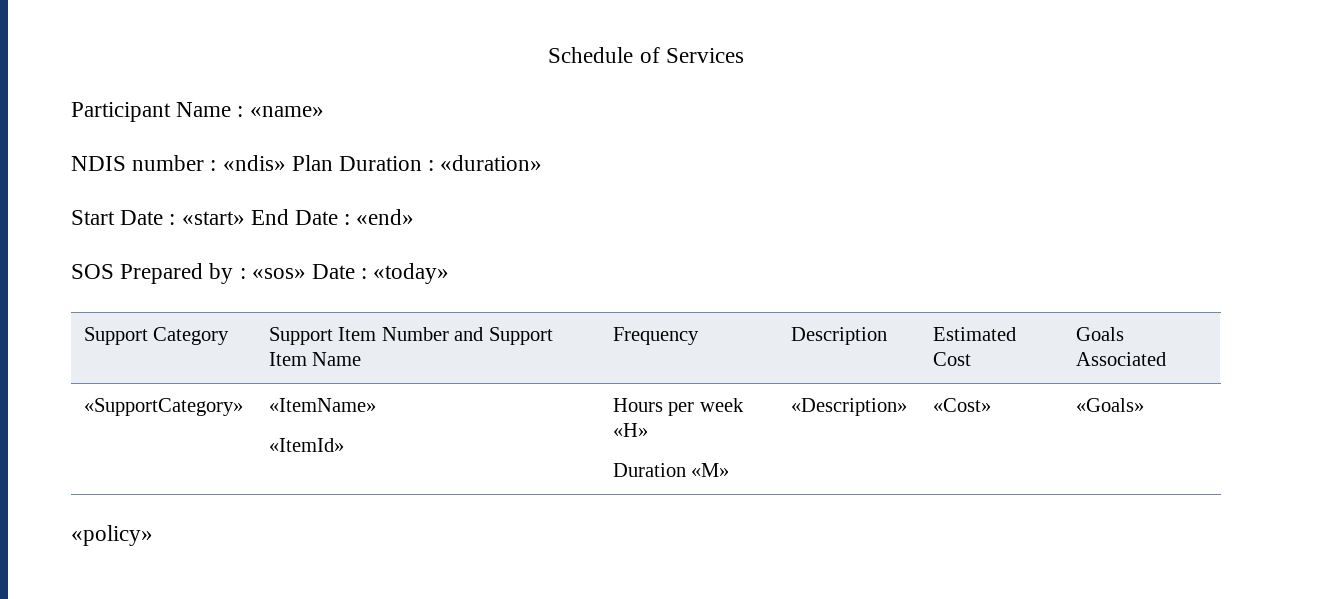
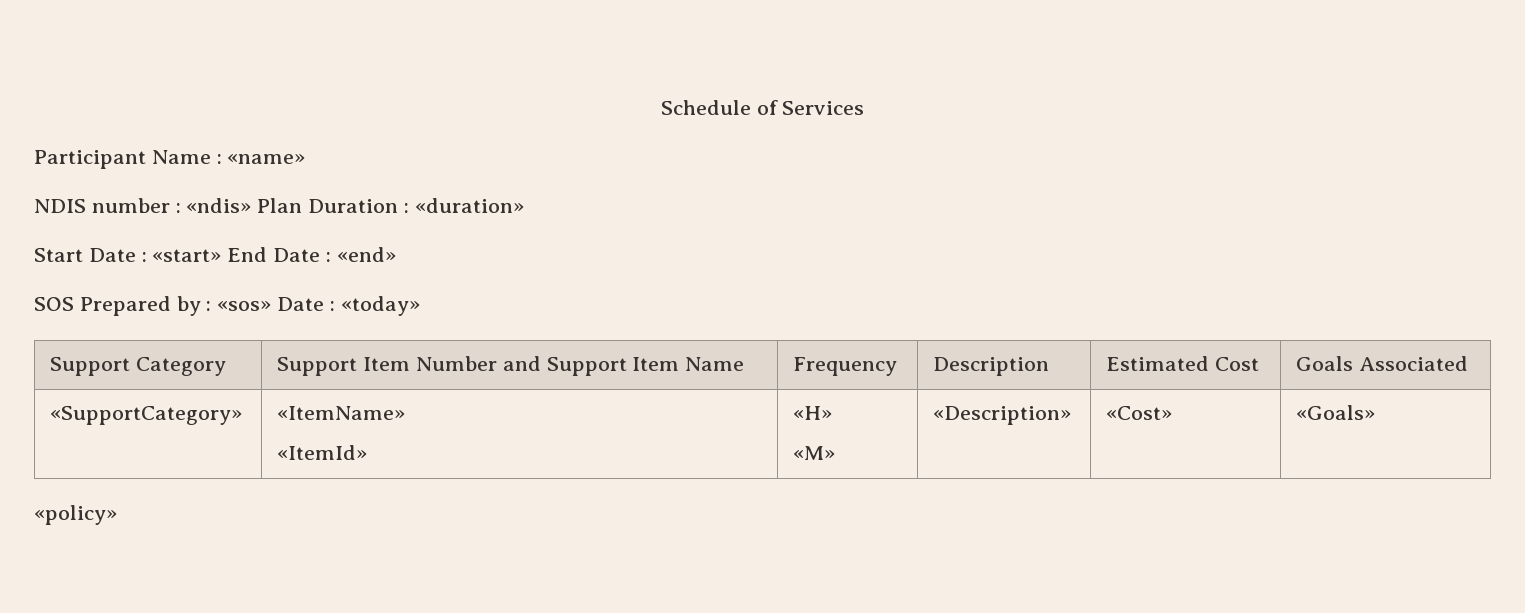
  «SupportCategory» | «ItemName»
- «ItemId» | Hours per week «H»
- Duration «M» | «Description» | «Cost» | «Goals»
+ «ItemId» | «H»
+ «M» | «Description» | «Cost» | «Goals»

